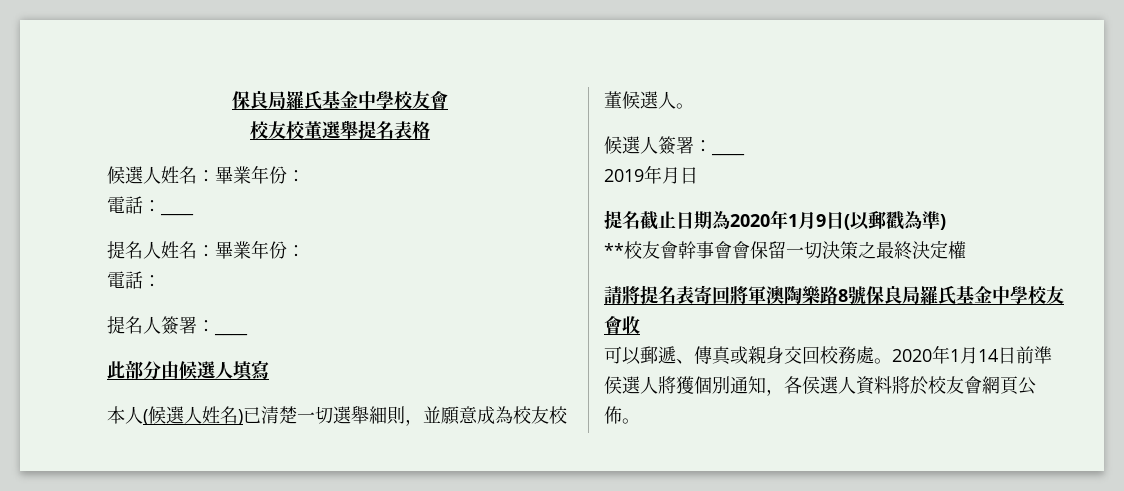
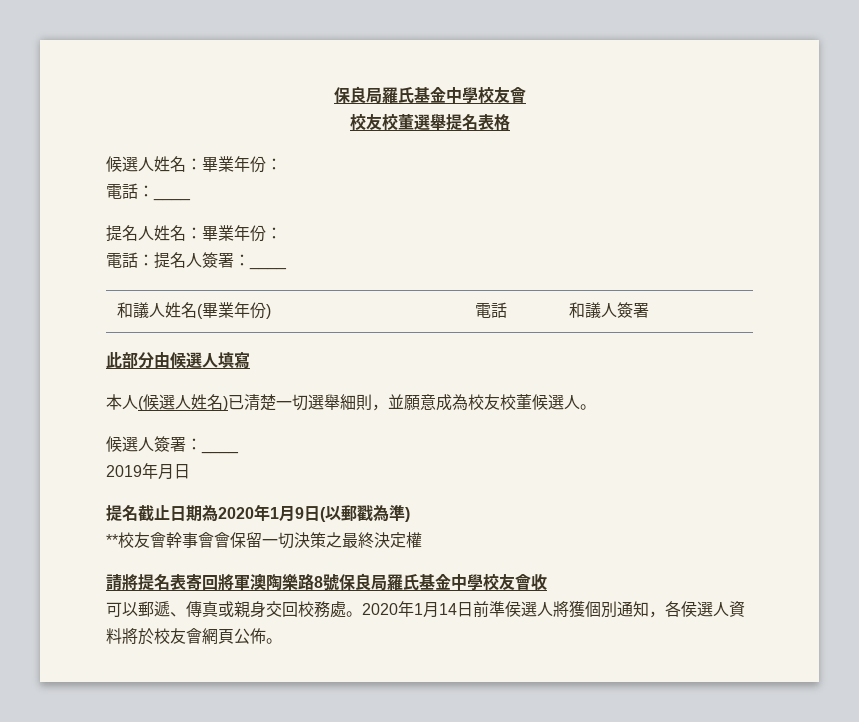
  提名人姓名：畢業年份：
- 電話：
- 提名人簽署：____
+ 電話：提名人簽署：____
+ 和議人姓名(畢業年份) | 電話 | 和議人簽署

